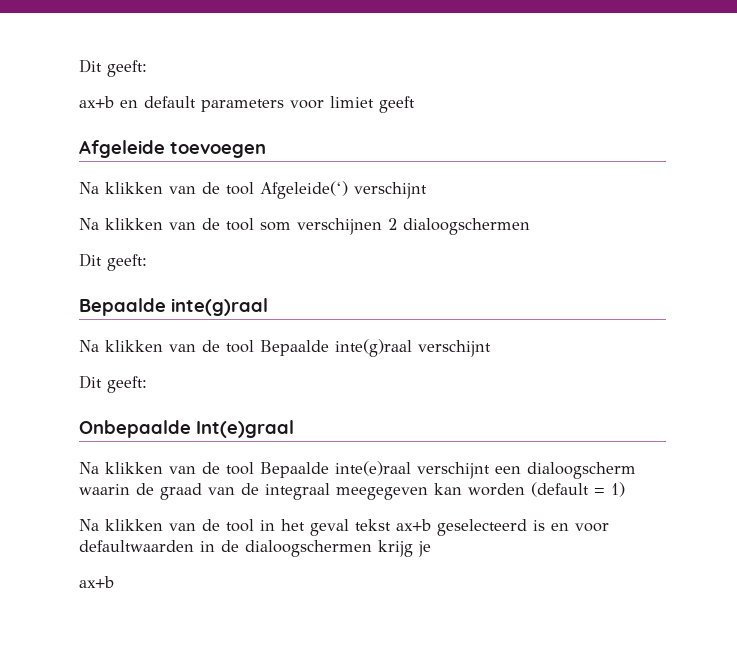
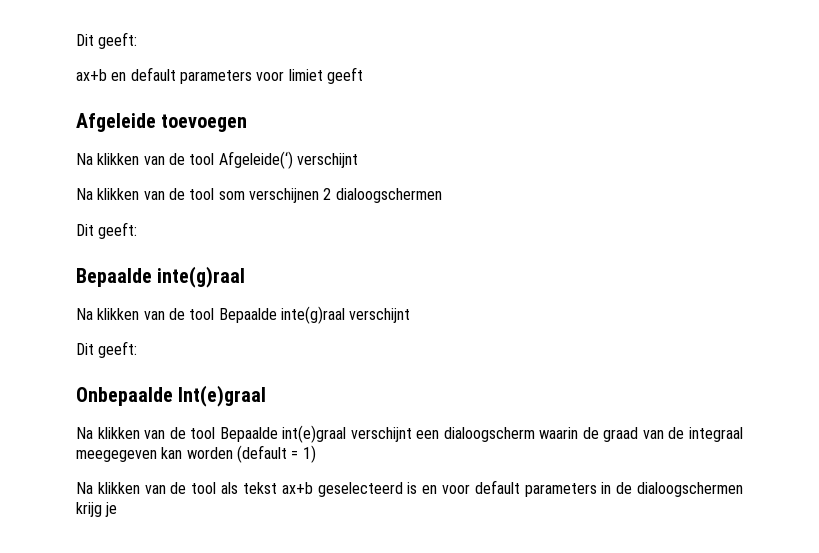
- Na klikken van de tool Bepaalde inte(e)raal verschijnt een dialoogscherm waarin de graad van de integraal meegegeven kan worden (default = 1)
+ Na klikken van de tool Bepaalde int(e)graal verschijnt een dialoogscherm waarin de graad van de integraal meegegeven kan worden (default = 1)
- Na klikken van de tool in het geval tekst ax+b geselecteerd is en voor defaultwaarden in de dialoogschermen krijg je
- ax+b
+ Na klikken van de tool als tekst ax+b geselecteerd is en voor default parameters in de dialoogschermen krijg je

